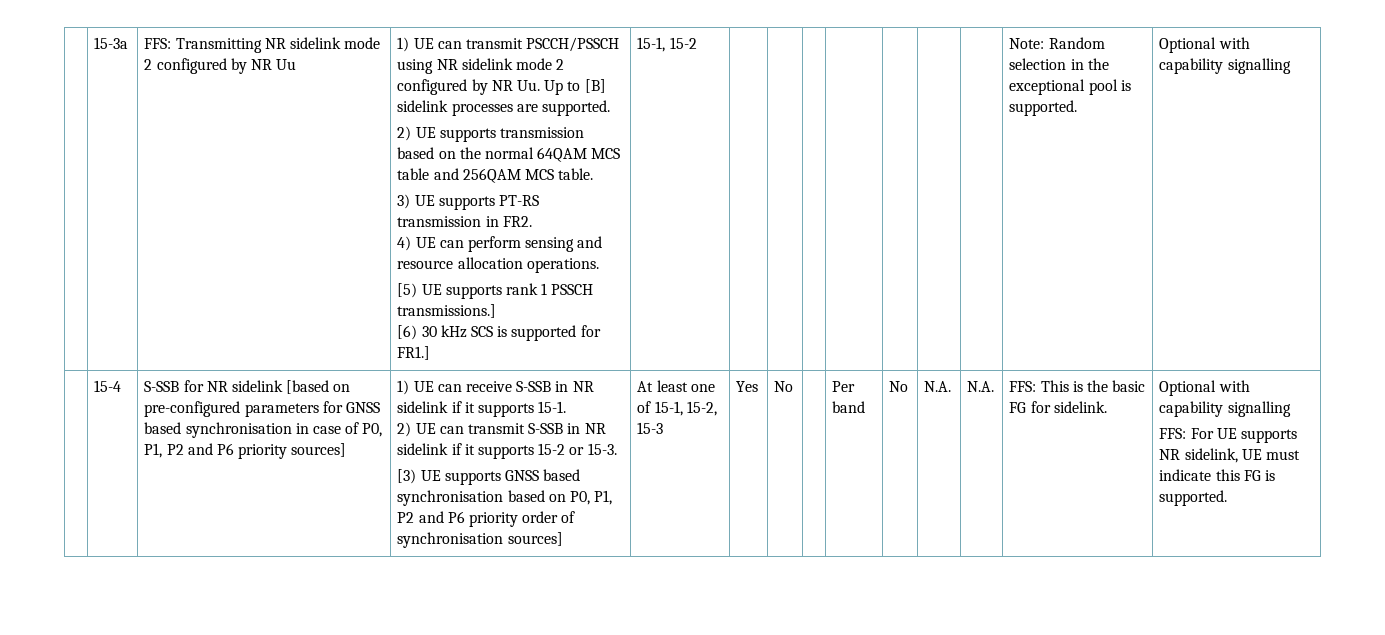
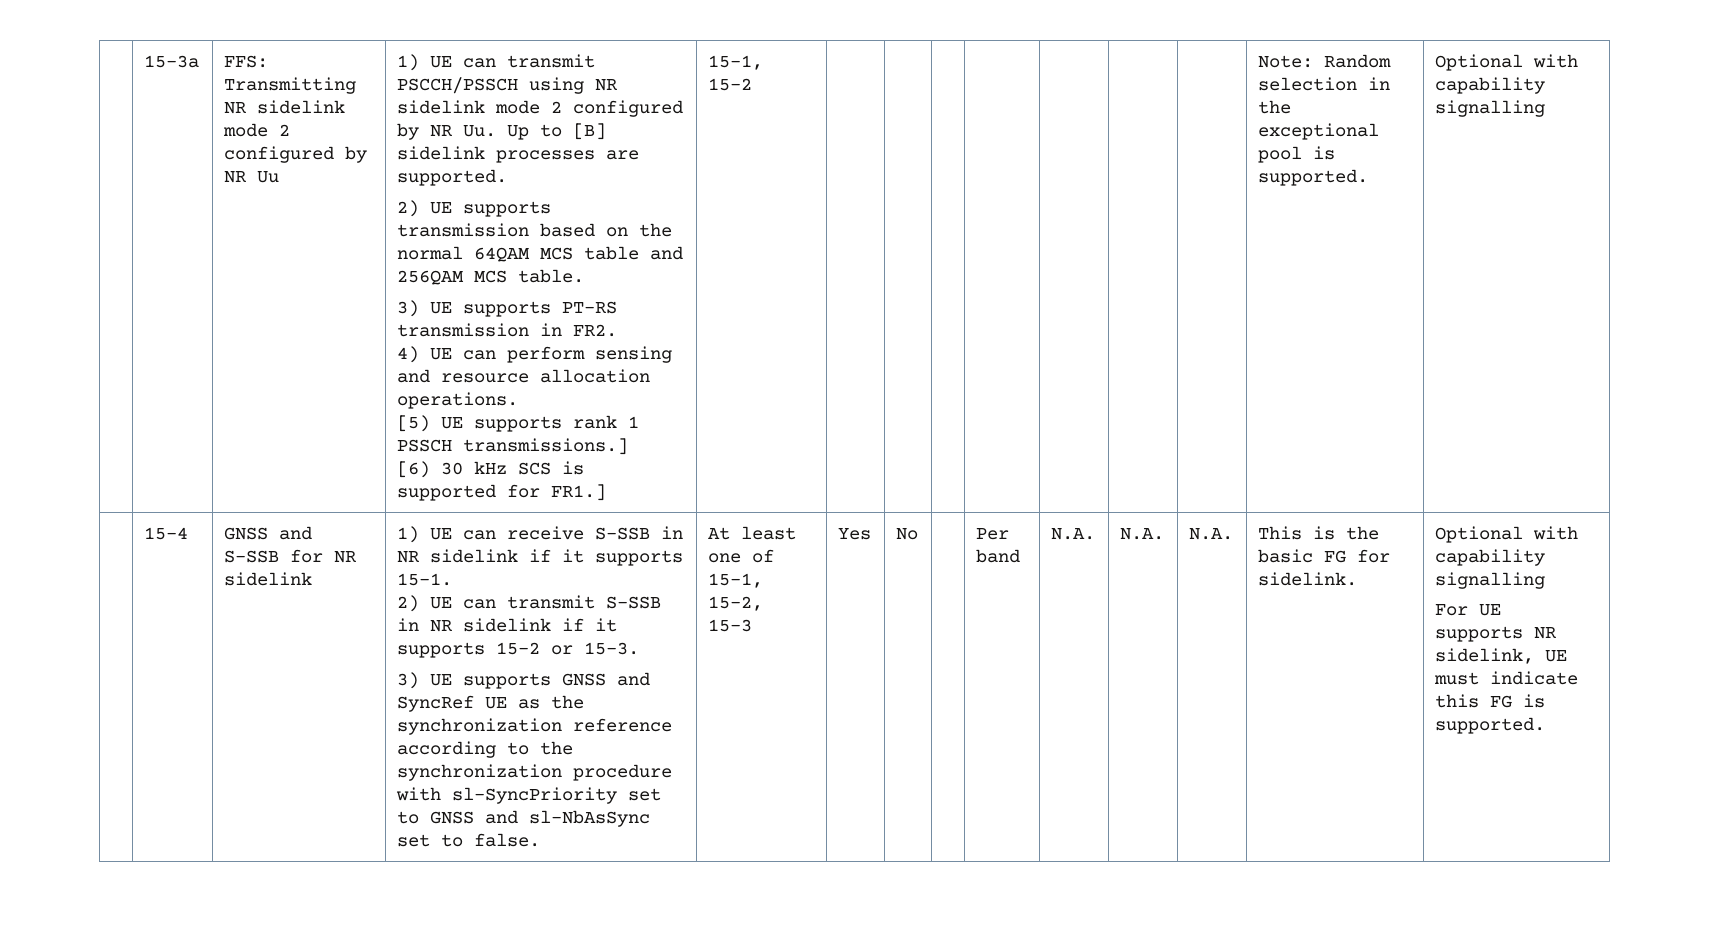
- S-SSB for NR sidelink [based on pre-configured parameters for GNSS based synchronisation in case of P0, P1, P2 and P6 priority sources]
+ GNSS and S-SSB for NR sidelink
- [3) UE supports GNSS based synchronisation based on P0, P1, P2 and P6 priority order of synchronisation sources]
+ 3) UE supports GNSS and SyncRef UE as the synchronization reference according to the synchronization procedure with sl-SyncPriority set to GNSS and sl-NbAsSync set to false.
- No | N.A. | N.A. | FFS: This is the basic FG for sidelink.
+ N.A. | N.A. | N.A. | This is the basic FG for sidelink.
- FFS: For UE supports NR sidelink, UE must indicate this FG is supported.
+ For UE supports NR sidelink, UE must indicate this FG is supported.

